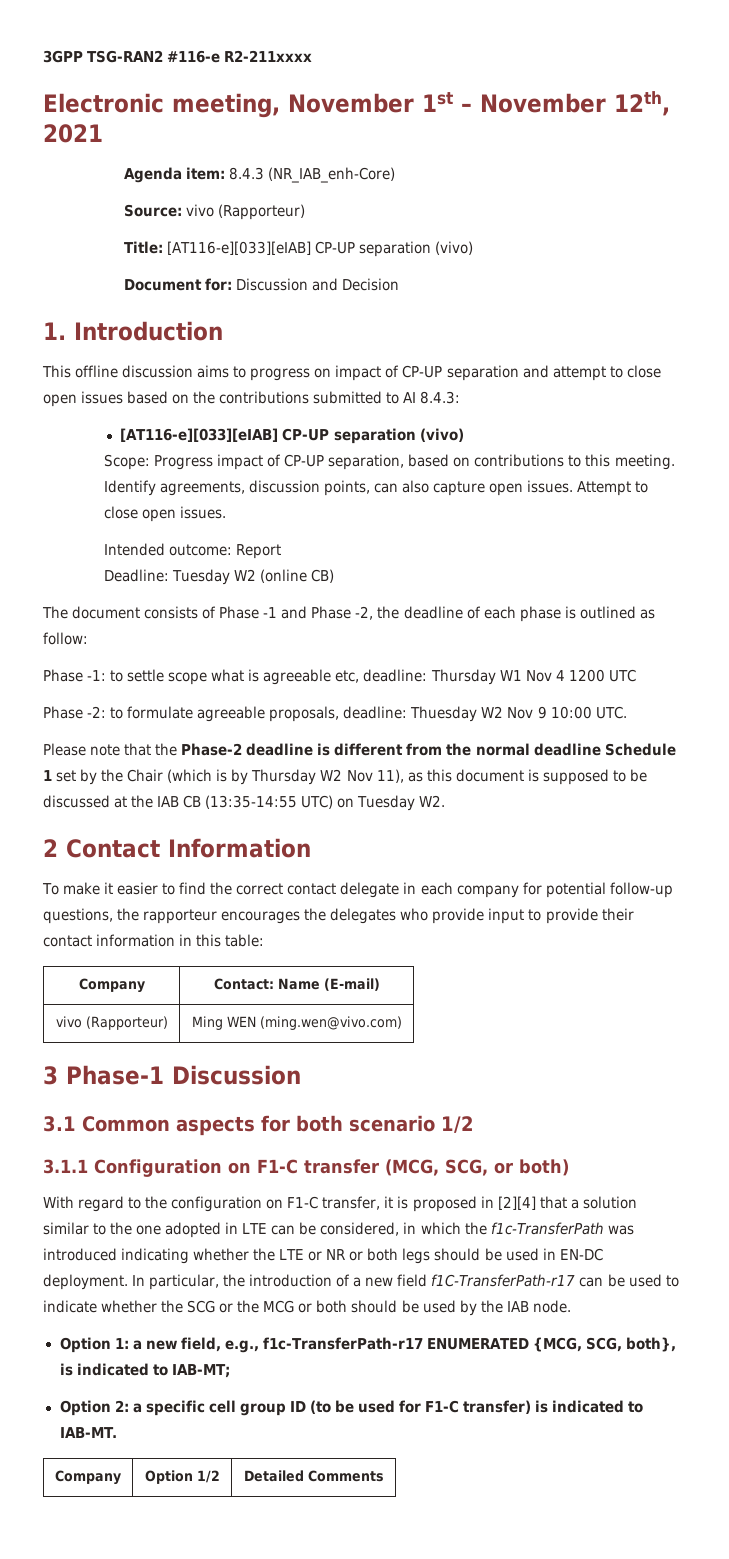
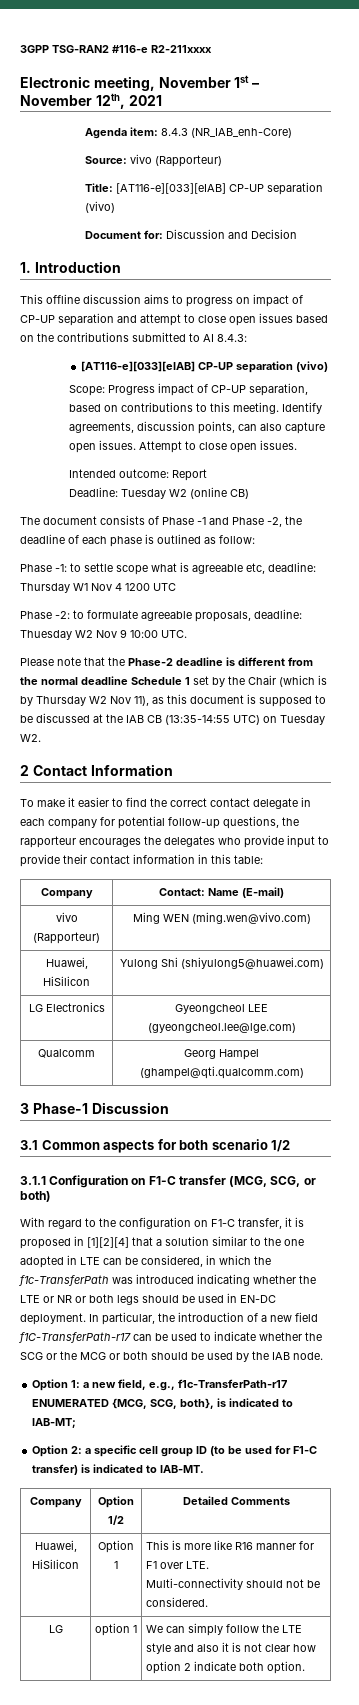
+ Huawei, HiSilicon | Yulong Shi (shiyulong5@huawei.com)
+ LG Electronics | Gyeongcheol LEE (gyeongcheol.lee@lge.com)
+ Qualcomm | Georg Hampel (ghampel@qti.qualcomm.com)
- With regard to the configuration on F1-C transfer, it is proposed in [2][4] that a solution similar to the one adopted in LTE can be considered, in which the f1c-TransferPath was introduced indicating whether the LTE or NR or both legs should be used in EN-DC deployment.
+ With regard to the configuration on F1-C transfer, it is proposed in [1][2][4] that a solution similar to the one adopted in LTE can be considered, in which the f1c-TransferPath was introduced indicating whether the LTE or NR or both legs should be used in EN-DC deployment.
+ Huawei, HiSilicon | Option 1 | This is more like R16 manner for F1 over LTE.
+ Multi-connectivity should not be considered.
+ LG | option 1 | We can simply follow the LTE style and also it is not clear how option 2 indicate both option.

